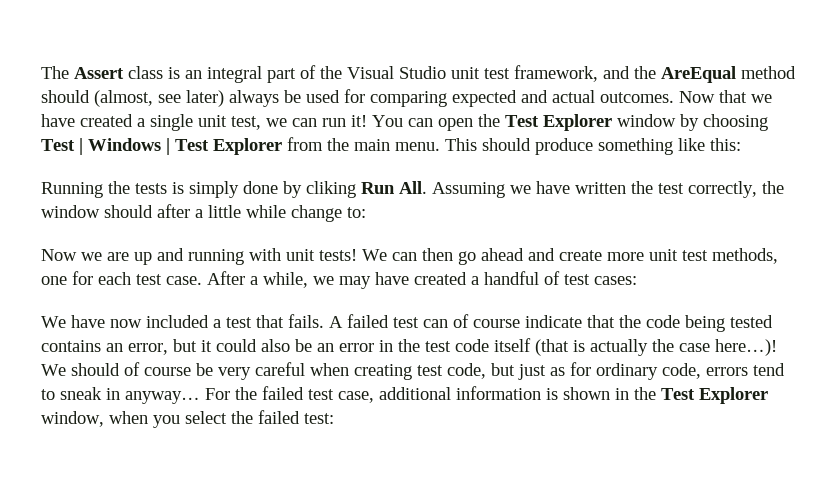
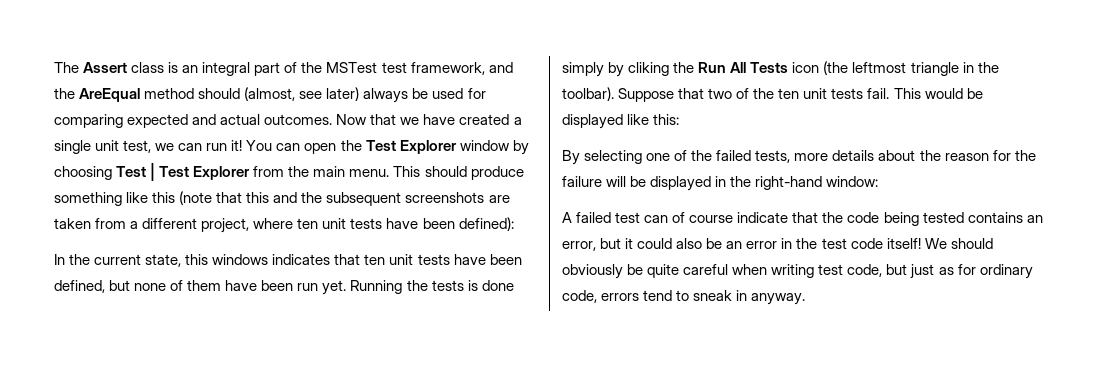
- The Assert class is an integral part of the Visual Studio unit test framework, and the AreEqual method should (almost, see later) always be used for comparing expected and actual outcomes.
+ The Assert class is an integral part of the MSTest test framework, and the AreEqual method should (almost, see later) always be used for comparing expected and actual outcomes.
- You can open the Test Explorer window by choosing Test | Windows | Test Explorer from the main menu.
+ You can open the Test Explorer window by choosing Test | Test Explorer from the main menu.
- This should produce something like this:
- Running the tests is simply done by cliking Run All. Assuming we have written the test correctly, the window should after a little while change to:
- Now we are up and running with unit tests! We can then go ahead and create more unit test methods, one for each test case. After a while, we may have created a handful of test cases:
- We have now included a test that fails. A failed test can of course indicate that the code being tested contains an error, but it could also be an error in the test code itself (that is actually the case here…)! We should of course be very careful when creating test code, but just as for ordinary code, errors tend to sneak in anyway… For the failed test case, additional information is shown in the Test Explorer window, when you select the failed test:
+ This should produce something like this (note that this and the subsequent screenshots are taken from a different project, where ten unit tests have been defined):
+ In the current state, this windows indicates that ten unit tests have been defined, but none of them have been run yet. Running the tests is done simply by cliking the Run All Tests icon (the leftmost triangle in the toolbar). Suppose that two of the ten unit tests fail. This would be displayed like this:
+ By selecting one of the failed tests, more details about the reason for the failure will be displayed in the right-hand window:
+ A failed test can of course indicate that the code being tested contains an error, but it could also be an error in the test code itself! We should obviously be quite careful when writing test code, but just as for ordinary code, errors tend to sneak in anyway.

